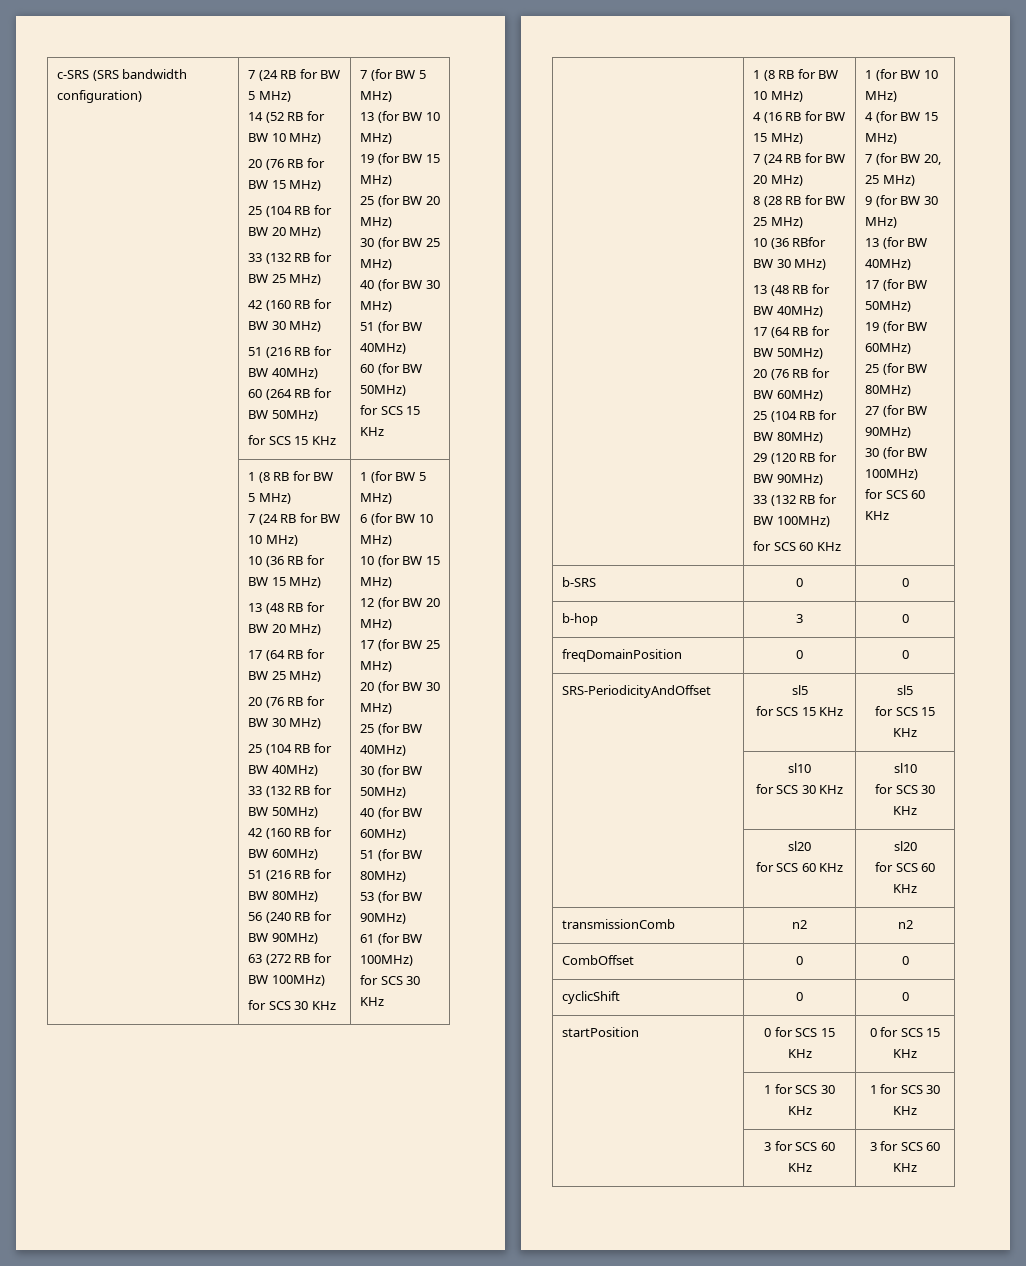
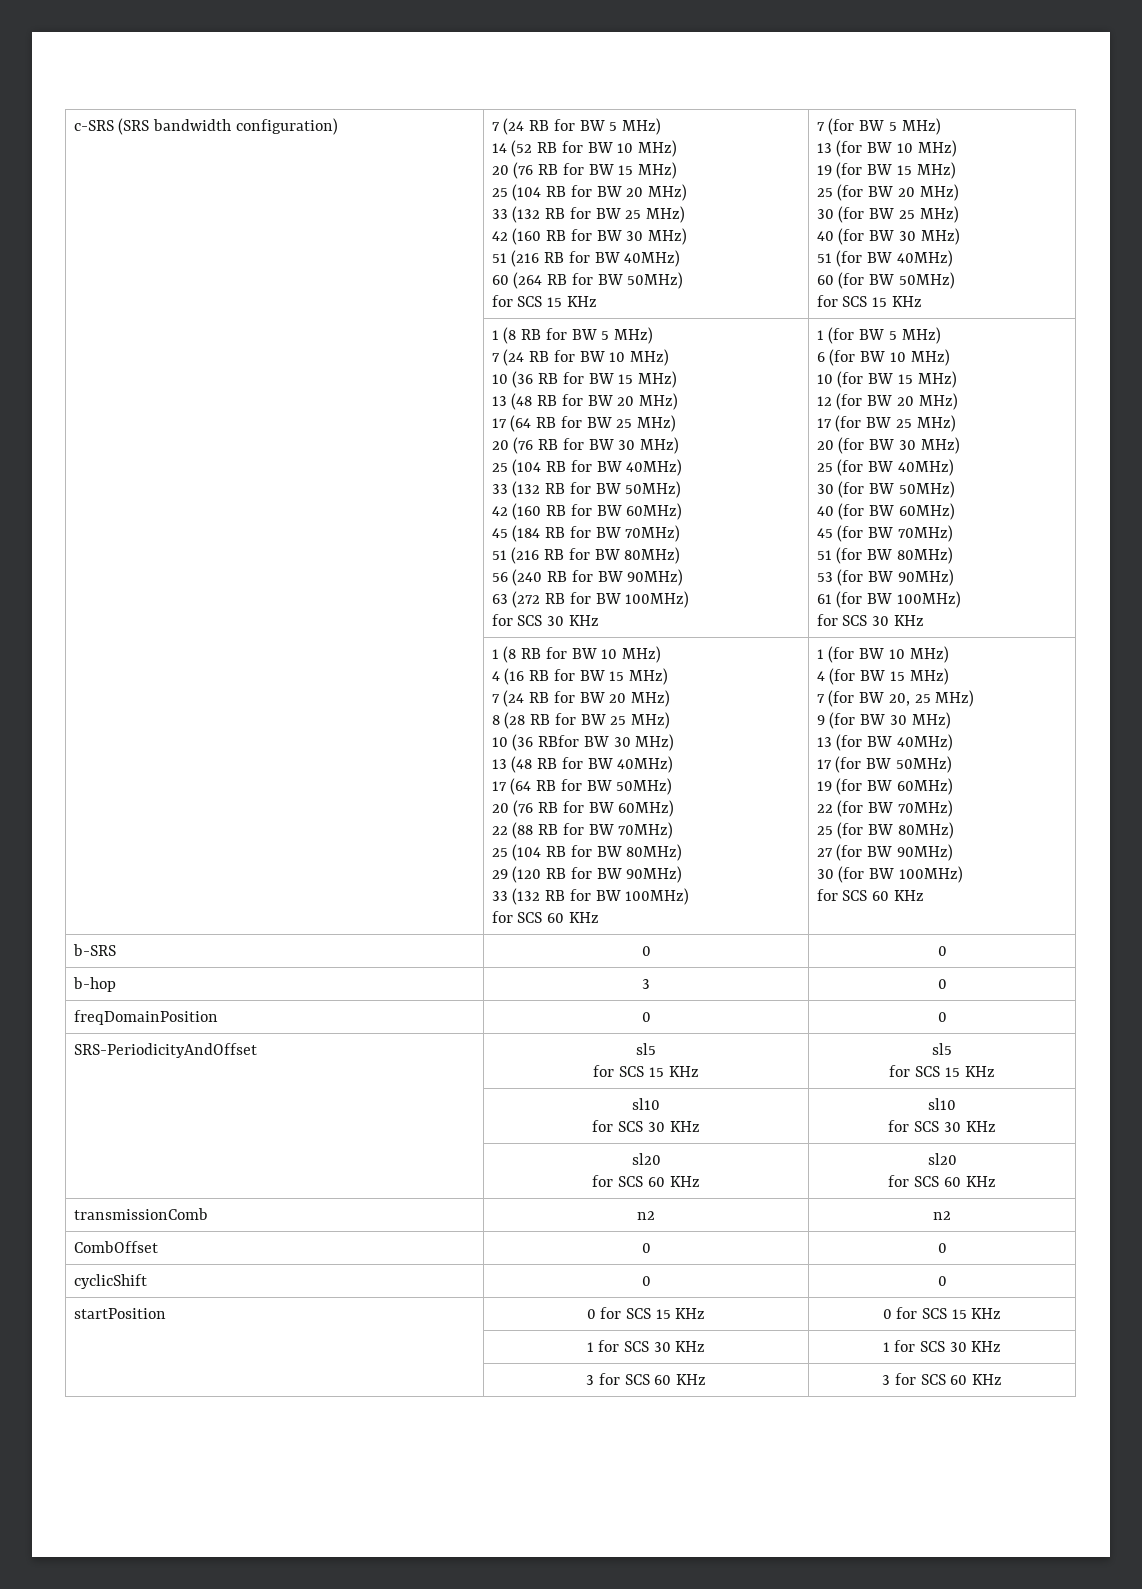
+ 45 (184 RB for BW 70MHz)
+ 45 (for BW 70MHz)
+ 22 (88 RB for BW 70MHz)
+ 22 (for BW 70MHz)

